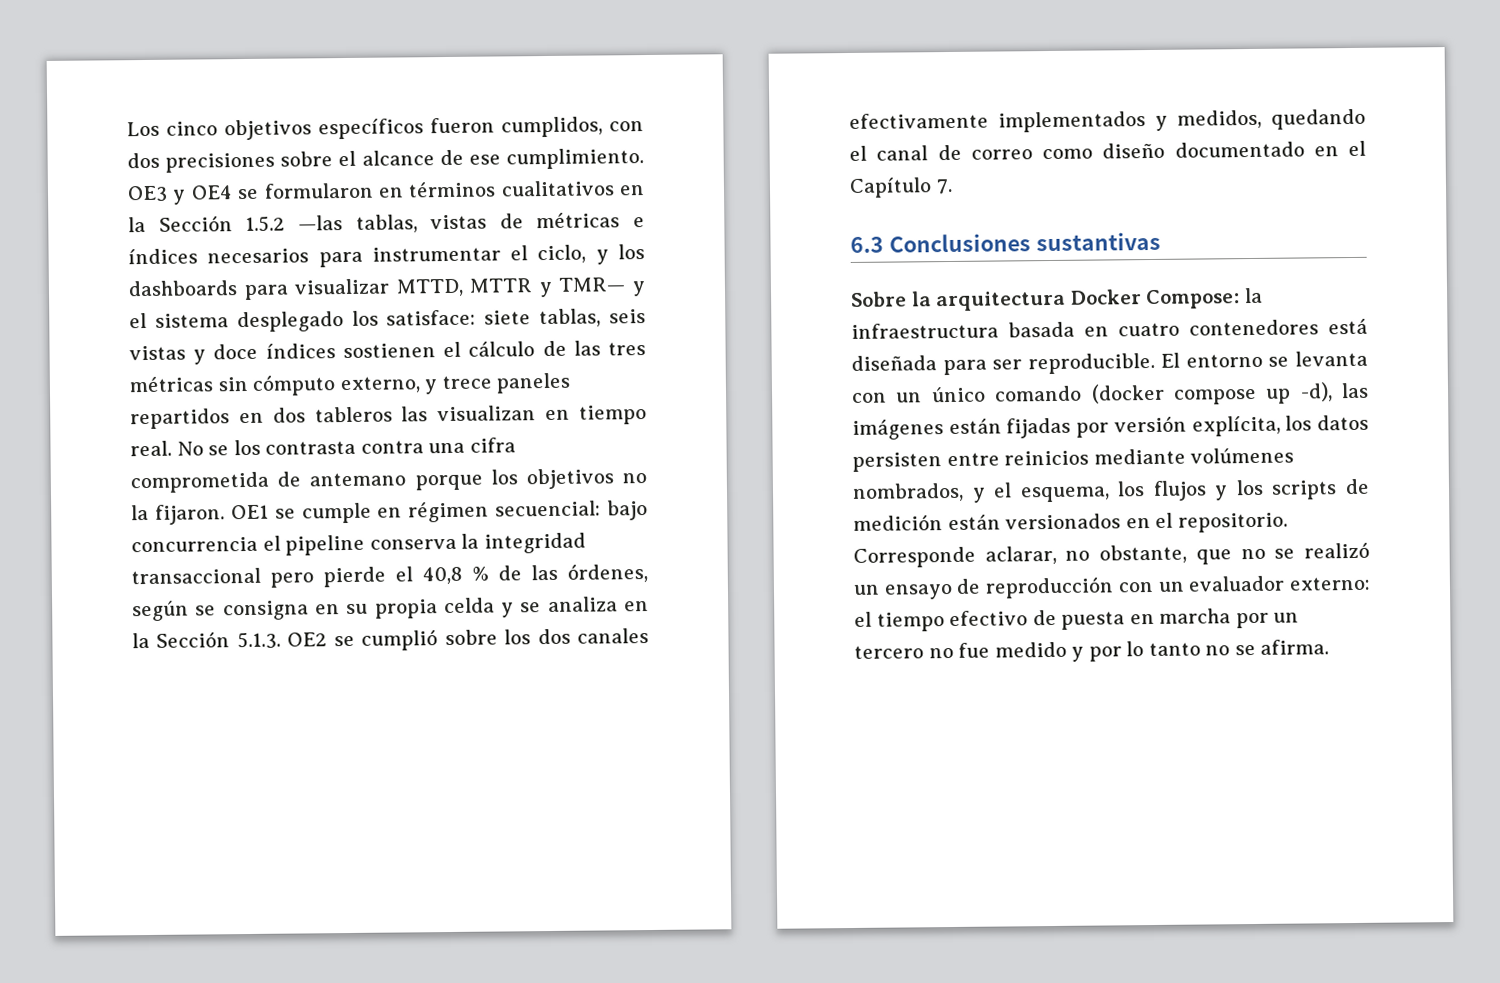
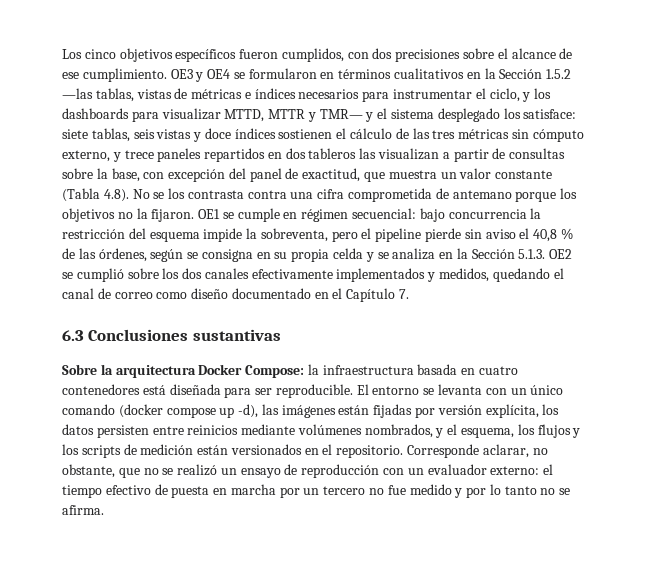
- siete tablas, seis vistas y doce índices sostienen el cálculo de las tres métricas sin cómputo externo, y trece paneles repartidos en dos tableros las visualizan en tiempo real. No se los contrasta contra una cifra comprometida de antemano porque los objetivos no la fijaron.
+ siete tablas, seis vistas y doce índices sostienen el cálculo de las tres métricas sin cómputo externo, y trece paneles repartidos en dos tableros las visualizan a partir de consultas sobre la base, con excepción del panel de exactitud, que muestra un valor constante (Tabla 4.8). No se los contrasta contra una cifra comprometida de antemano porque los objetivos no la fijaron.
- OE1 se cumple en régimen secuencial: bajo concurrencia el pipeline conserva la integridad transaccional pero pierde el 40,8 % de las órdenes, según se consigna en su propia celda y se analiza en la Sección 5.1.3. OE2 se cumplió sobre los dos canales efectivamente implementados y medidos, quedando el canal de correo como diseño documentado en el Capítulo 7.
+ OE1 se cumple en régimen secuencial: bajo concurrencia la restricción del esquema impide la sobreventa, pero el pipeline pierde sin aviso el 40,8 % de las órdenes, según se consigna en su propia celda y se analiza en la Sección 5.1.3. OE2 se cumplió sobre los dos canales efectivamente implementados y medidos, quedando el canal de correo como diseño documentado en el Capítulo 7.

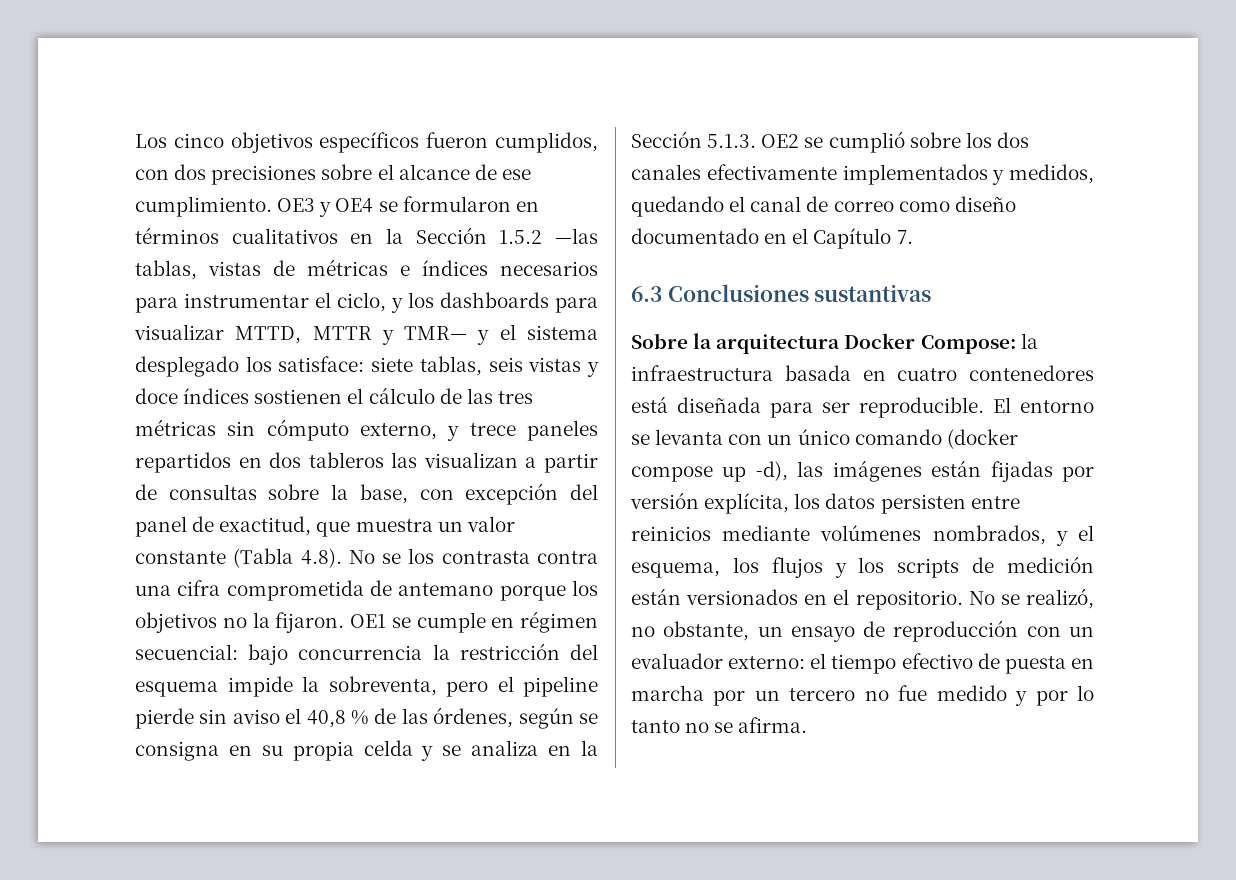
- Corresponde aclarar, no obstante, que no se realizó un ensayo de reproducción con un evaluador externo: el tiempo efectivo de puesta en marcha por un tercero no fue medido y por lo tanto no se afirma.
+ No se realizó, no obstante, un ensayo de reproducción con un evaluador externo: el tiempo efectivo de puesta en marcha por un tercero no fue medido y por lo tanto no se afirma.

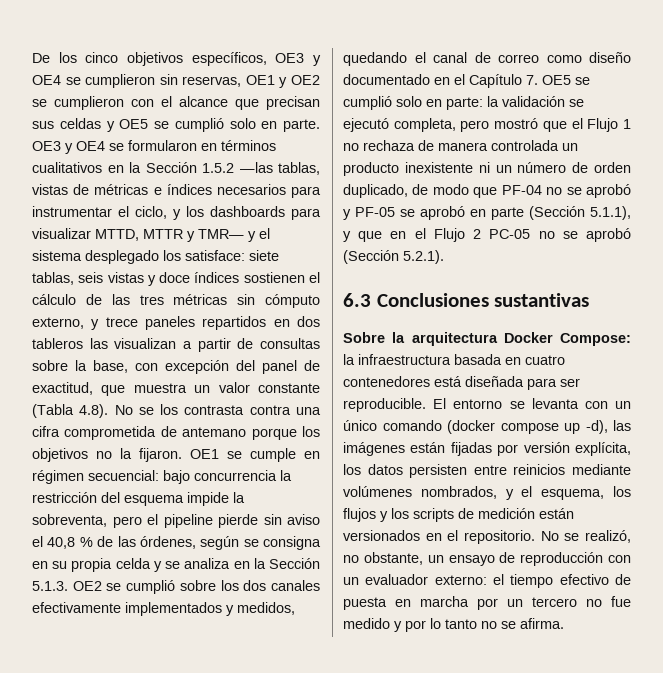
- Los cinco objetivos específicos fueron cumplidos, con dos precisiones sobre el alcance de ese cumplimiento.
+ De los cinco objetivos específicos, OE3 y OE4 se cumplieron sin reservas, OE1 y OE2 se cumplieron con el alcance que precisan sus celdas y OE5 se cumplió solo en parte.
- bajo concurrencia la restricción del esquema impide la sobreventa, pero el pipeline pierde sin aviso el 40,8 % de las órdenes, según se consigna en su propia celda y se analiza en la Sección 5.1.3. OE2 se cumplió sobre los dos canales efectivamente implementados y medidos, quedando el canal de correo como diseño documentado en el Capítulo 7.
+ bajo concurrencia la restricción del esquema impide la sobreventa, pero el pipeline pierde sin aviso el 40,8 % de las órdenes, según se consigna en su propia celda y se analiza en la Sección 5.1.3. OE2 se cumplió sobre los dos canales efectivamente implementados y medidos, quedando el canal de correo como diseño documentado en el Capítulo 7. OE5 se cumplió solo en parte: la validación se ejecutó completa, pero mostró que el Flujo 1 no rechaza de manera controlada un producto inexistente ni un número de orden duplicado, de modo que PF-04 no se aprobó y PF-05 se aprobó en parte (Sección 5.1.1), y que en el Flujo 2 PC-05 no se aprobó (Sección 5.2.1).

